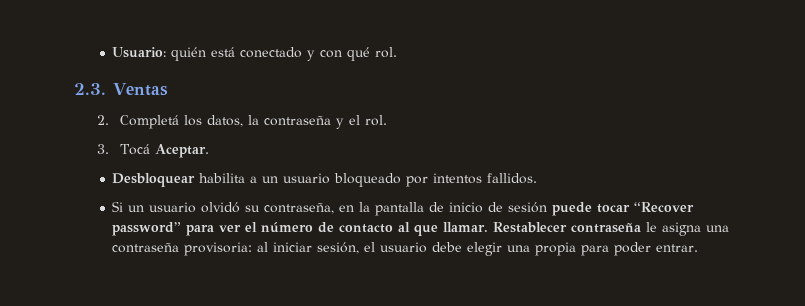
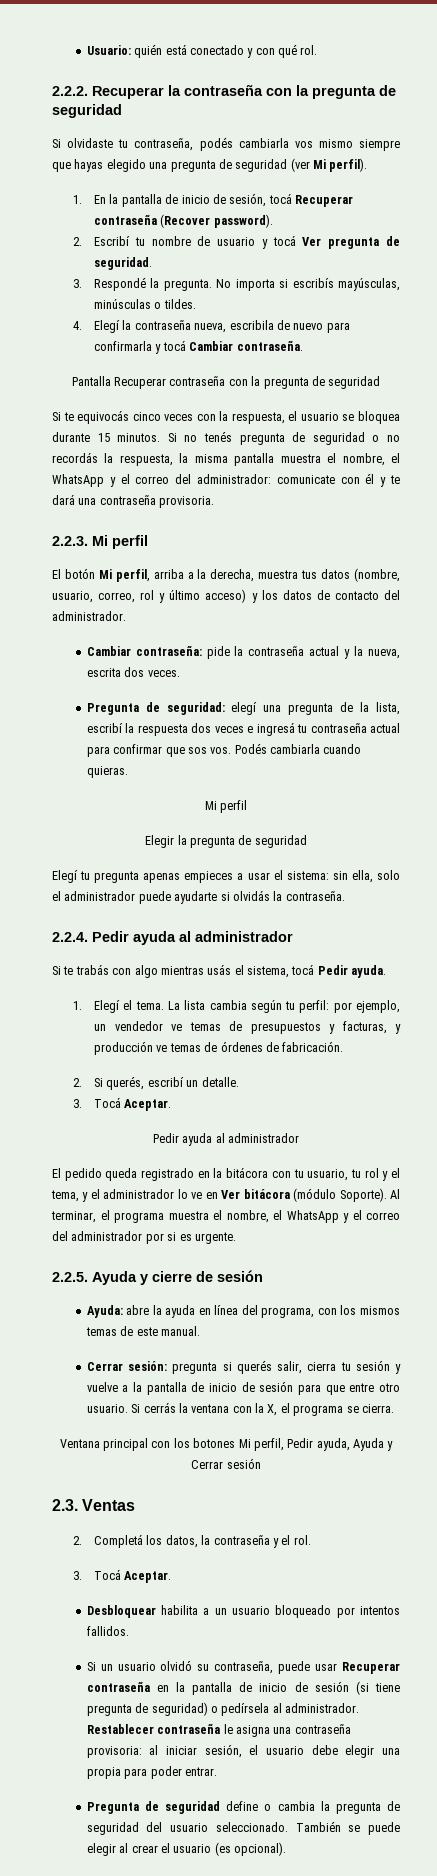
+ 2.2.2. Recuperar la contraseña con la pregunta de seguridad
+ Si olvidaste tu contraseña, podés cambiarla vos mismo siempre que hayas elegido una pregunta de seguridad (ver Mi perfil).
+ 1. En la pantalla de inicio de sesión, tocá Recuperar contraseña (Recover password).
+ 2. Escribí tu nombre de usuario y tocá Ver pregunta de seguridad.
+ 3. Respondé la pregunta. No importa si escribís mayúsculas, minúsculas o tildes.
+ 4. Elegí la contraseña nueva, escribila de nuevo para confirmarla y tocá Cambiar contraseña.
+ Pantalla Recuperar contraseña con la pregunta de seguridad
+ Si te equivocás cinco veces con la respuesta, el usuario se bloquea durante 15 minutos. Si no tenés pregunta de seguridad o no recordás la respuesta, la misma pantalla muestra el nombre, el WhatsApp y el correo del administrador: comunicate con él y te dará una contraseña provisoria.
+ 2.2.3. Mi perfil
+ El botón Mi perfil, arriba a la derecha, muestra tus datos (nombre, usuario, correo, rol y último acceso) y los datos de contacto del administrador.
+ Cambiar contraseña: pide la contraseña actual y la nueva, escrita dos veces.
+ Pregunta de seguridad: elegí una pregunta de la lista, escribí la respuesta dos veces e ingresá tu contraseña actual para confirmar que sos vos. Podés cambiarla cuando quieras.
+ Mi perfil
+ Elegir la pregunta de seguridad
+ Elegí tu pregunta apenas empieces a usar el sistema: sin ella, solo el administrador puede ayudarte si olvidás la contraseña.
+ 2.2.4. Pedir ayuda al administrador
+ Si te trabás con algo mientras usás el sistema, tocá Pedir ayuda.
+ 1. Elegí el tema. La lista cambia según tu perfil: por ejemplo, un vendedor ve temas de presupuestos y facturas, y producción ve temas de órdenes de fabricación.
+ 2. Si querés, escribí un detalle.
+ 3. Tocá Aceptar.
+ Pedir ayuda al administrador
+ El pedido queda registrado en la bitácora con tu usuario, tu rol y el tema, y el administrador lo ve en Ver bitácora (módulo Soporte). Al terminar, el programa muestra el nombre, el WhatsApp y el correo del administrador por si es urgente.
+ 2.2.5. Ayuda y cierre de sesión
+ Ayuda: abre la ayuda en línea del programa, con los mismos temas de este manual.
+ Cerrar sesión: pregunta si querés salir, cierra tu sesión y vuelve a la pantalla de inicio de sesión para que entre otro usuario. Si cerrás la ventana con la X, el programa se cierra.
+ Ventana principal con los botones Mi perfil, Pedir ayuda, Ayuda y Cerrar sesión
- Si un usuario olvidó su contraseña, en la pantalla de inicio de sesión puede tocar “Recover password” para ver el número de contacto al que llamar.
+ Si un usuario olvidó su contraseña, puede usar Recuperar contraseña en la pantalla de inicio de sesión (si tiene pregunta de seguridad) o pedírsela al administrador.
+ Pregunta de seguridad define o cambia la pregunta de seguridad del usuario seleccionado. También se puede elegir al crear el usuario (es opcional).

